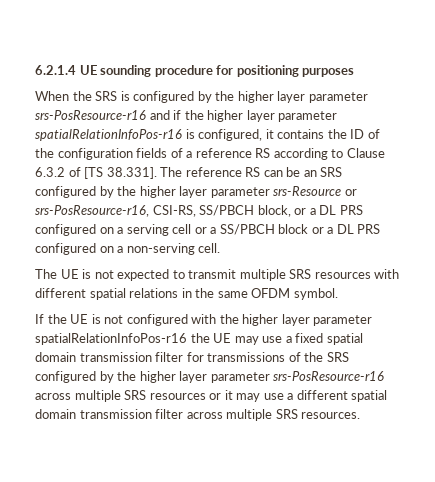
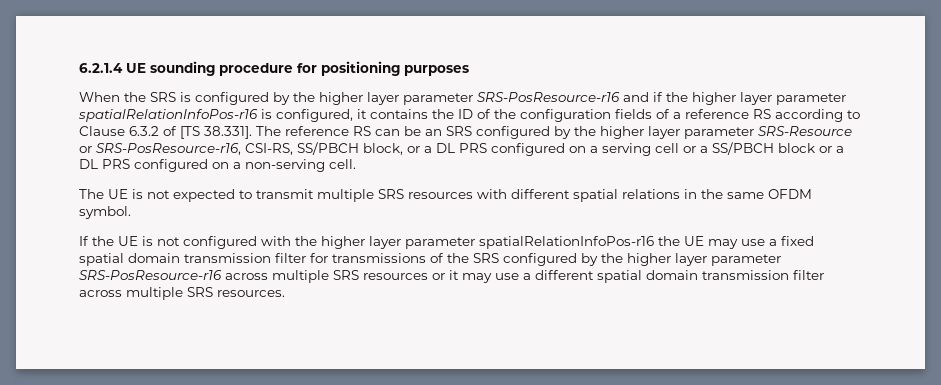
- When the SRS is configured by the higher layer parameter srs-PosResource-r16 and if the higher layer parameter spatialRelationInfoPos-r16 is configured, it contains the ID of the configuration fields of a reference RS according to Clause 6.3.2 of [TS 38.331]. The reference RS can be an SRS configured by the higher layer parameter srs-Resource or srs-PosResource-r16, CSI-RS, SS/PBCH block, or a DL PRS configured on a serving cell or a SS/PBCH block or a DL PRS configured on a non-serving cell.
+ When the SRS is configured by the higher layer parameter SRS-PosResource-r16 and if the higher layer parameter spatialRelationInfoPos-r16 is configured, it contains the ID of the configuration fields of a reference RS according to Clause 6.3.2 of [TS 38.331]. The reference RS can be an SRS configured by the higher layer parameter SRS-Resource or SRS-PosResource-r16, CSI-RS, SS/PBCH block, or a DL PRS configured on a serving cell or a SS/PBCH block or a DL PRS configured on a non-serving cell.
- If the UE is not configured with the higher layer parameter spatialRelationInfoPos-r16 the UE may use a fixed spatial domain transmission filter for transmissions of the SRS configured by the higher layer parameter srs-PosResource-r16 across multiple SRS resources or it may use a different spatial domain transmission filter across multiple SRS resources.
+ If the UE is not configured with the higher layer parameter spatialRelationInfoPos-r16 the UE may use a fixed spatial domain transmission filter for transmissions of the SRS configured by the higher layer parameter SRS-PosResource-r16 across multiple SRS resources or it may use a different spatial domain transmission filter across multiple SRS resources.

